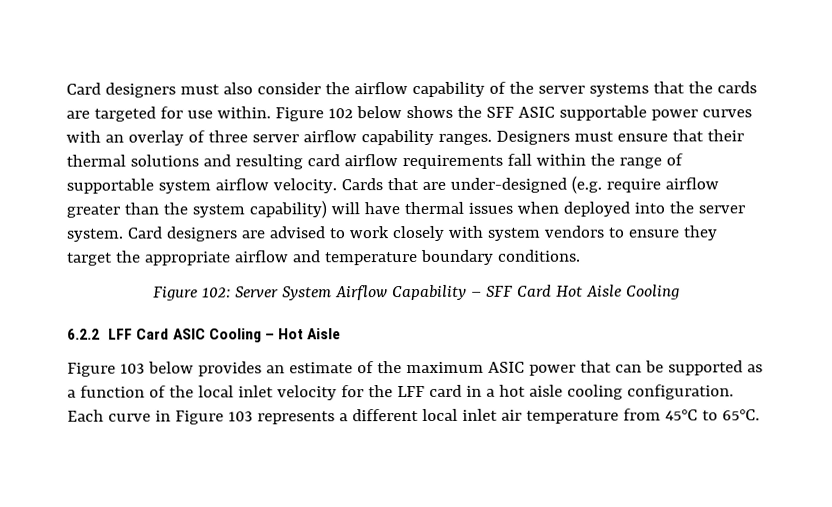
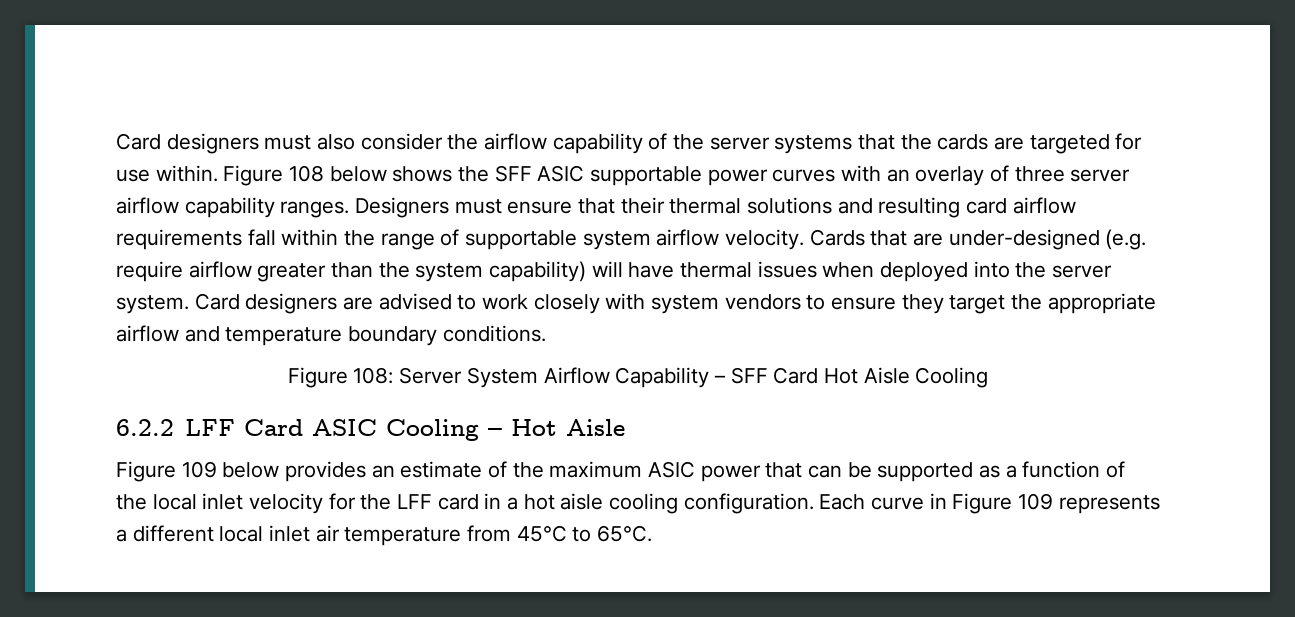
- Figure 102 below shows the SFF ASIC supportable power curves with an overlay of three server airflow capability ranges.
+ Figure 108 below shows the SFF ASIC supportable power curves with an overlay of three server airflow capability ranges.
- Figure 102: Server System Airflow Capability – SFF Card Hot Aisle Cooling
+ Figure 108: Server System Airflow Capability – SFF Card Hot Aisle Cooling
- Figure 103 below provides an estimate of the maximum ASIC power that can be supported as a function of the local inlet velocity for the LFF card in a hot aisle cooling configuration.
+ Figure 109 below provides an estimate of the maximum ASIC power that can be supported as a function of the local inlet velocity for the LFF card in a hot aisle cooling configuration.
- Each curve in Figure 103 represents a different local inlet air temperature from 45°C to 65°C.
+ Each curve in Figure 109 represents a different local inlet air temperature from 45°C to 65°C.

